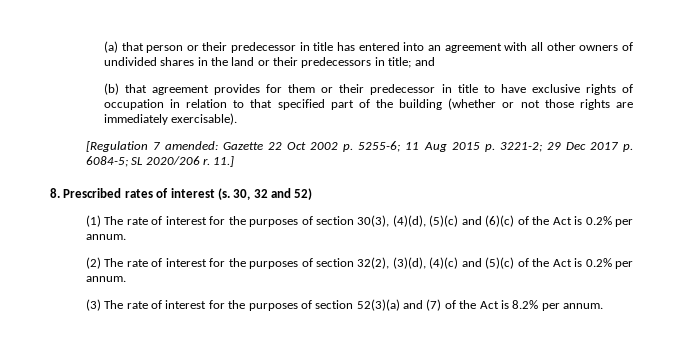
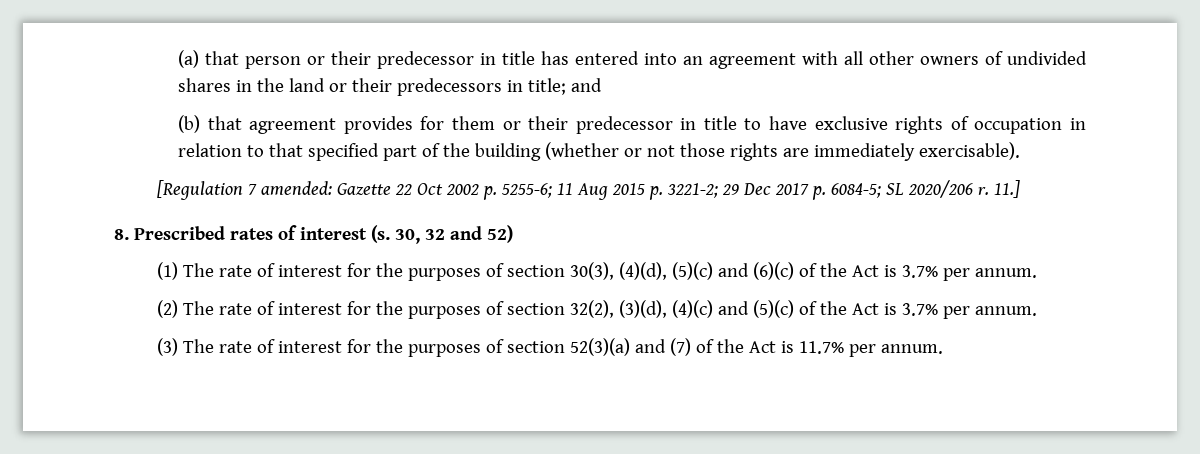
- (1) The rate of interest for the purposes of section 30(3), (4)(d), (5)(c) and (6)(c) of the Act is 0.2% per annum.
+ (1) The rate of interest for the purposes of section 30(3), (4)(d), (5)(c) and (6)(c) of the Act is 3.7% per annum.
- (2) The rate of interest for the purposes of section 32(2), (3)(d), (4)(c) and (5)(c) of the Act is 0.2% per annum.
+ (2) The rate of interest for the purposes of section 32(2), (3)(d), (4)(c) and (5)(c) of the Act is 3.7% per annum.
- (3) The rate of interest for the purposes of section 52(3)(a) and (7) of the Act is 8.2% per annum.
+ (3) The rate of interest for the purposes of section 52(3)(a) and (7) of the Act is 11.7% per annum.

